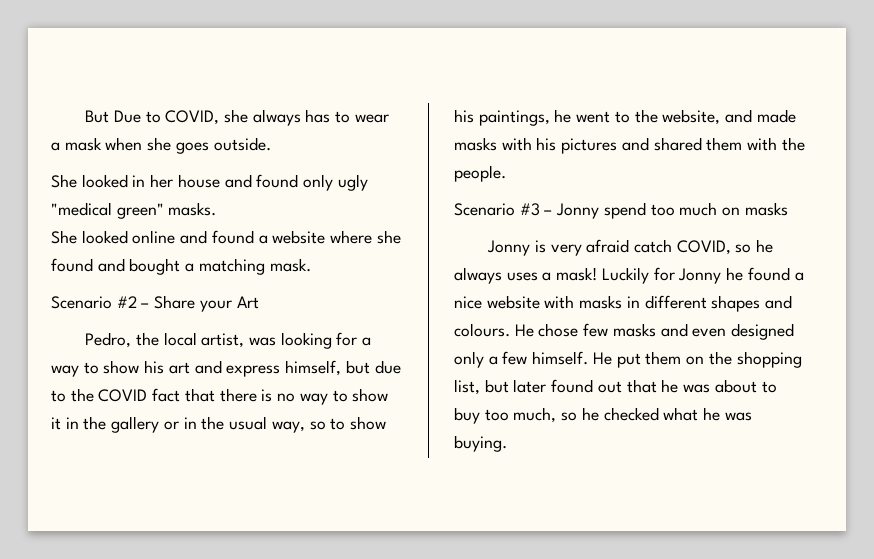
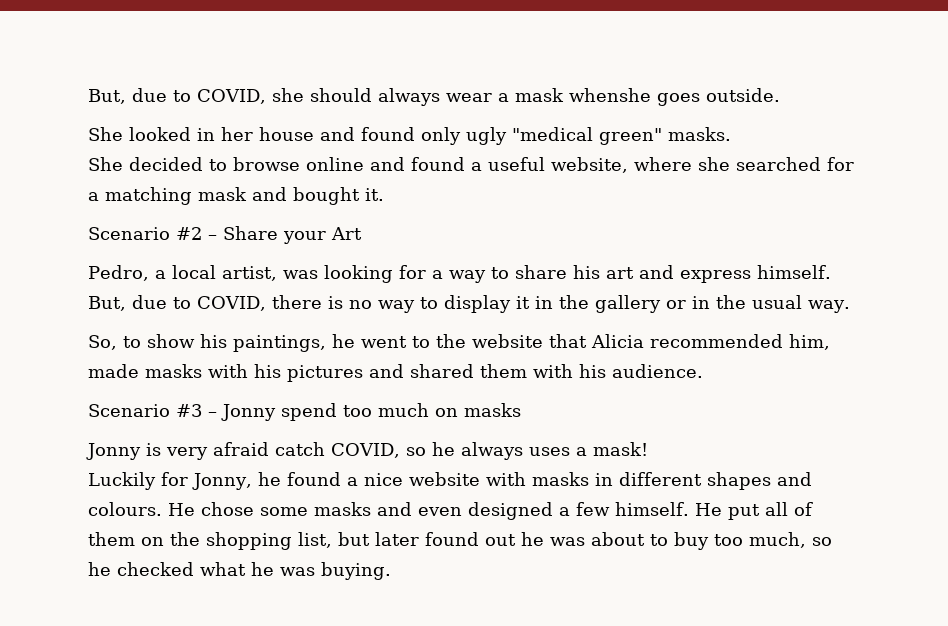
- But Due to COVID, she always has to wear a mask when she goes outside.
+ But, due to COVID, she should always wear a mask whenshe goes outside.
- She looked online and found a website where she found and bought a matching mask.
+ She decided to browse online and found a useful website, where she searched for a matching mask and bought it.
- Pedro, the local artist, was looking for a way to show his art and express himself, but due to the COVID fact that there is no way to show it in the gallery or in the usual way, so to show his paintings, he went to the website, and made masks with his pictures and shared them with the people.
+ Pedro, a local artist, was looking for a way to share his art and express himself. But, due to COVID, there is no way to display it in the gallery or in the usual way.
+ So, to show his paintings, he went to the website that Alicia recommended him, made masks with his pictures and shared them with his audience.
- Jonny is very afraid catch COVID, so he always uses a mask! Luckily for Jonny he found a nice website with masks in different shapes and colours.
+ Jonny is very afraid catch COVID, so he always uses a mask!
+ Luckily for Jonny, he found a nice website with masks in different shapes and colours.
- He chose few masks and even designed only a few himself.
+ He chose some masks and even designed a few himself.
- He put them on the shopping list, but later found out that he was about to buy too much, so he checked what he was buying.
+ He put all of them on the shopping list, but later found out he was about to buy too much, so he checked what he was buying.

